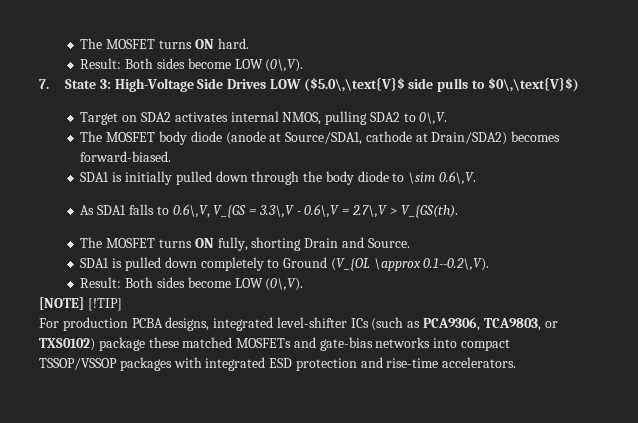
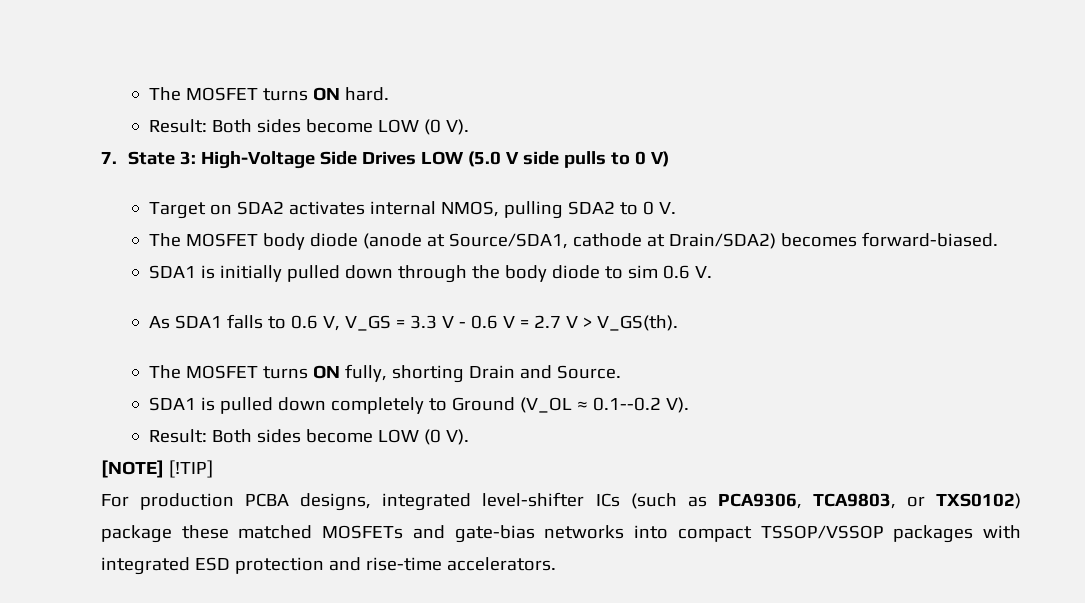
  The MOSFET turns ON hard.
- Result: Both sides become LOW (0\,V).
+ Result: Both sides become LOW (0 V).
- 7. State 3: High-Voltage Side Drives LOW ($5.0\,\text{V}$ side pulls to $0\,\text{V}$)
+ 7. State 3: High-Voltage Side Drives LOW (5.0 V side pulls to 0 V)
- Target on SDA2 activates internal NMOS, pulling SDA2 to 0\,V.
+ Target on SDA2 activates internal NMOS, pulling SDA2 to 0 V.
- SDA1 is initially pulled down through the body diode to \sim 0.6\,V.
+ SDA1 is initially pulled down through the body diode to sim 0.6 V.
- As SDA1 falls to 0.6\,V, V_{GS = 3.3\,V - 0.6\,V = 2.7\,V > V_{GS(th).
+ As SDA1 falls to 0.6 V, V_GS = 3.3 V - 0.6 V = 2.7 V > V_GS(th).
- SDA1 is pulled down completely to Ground (V_{OL \approx 0.1--0.2\,V).
- Result: Both sides become LOW (0\,V).
+ SDA1 is pulled down completely to Ground (V_OL ≈ 0.1--0.2 V).
+ Result: Both sides become LOW (0 V).

